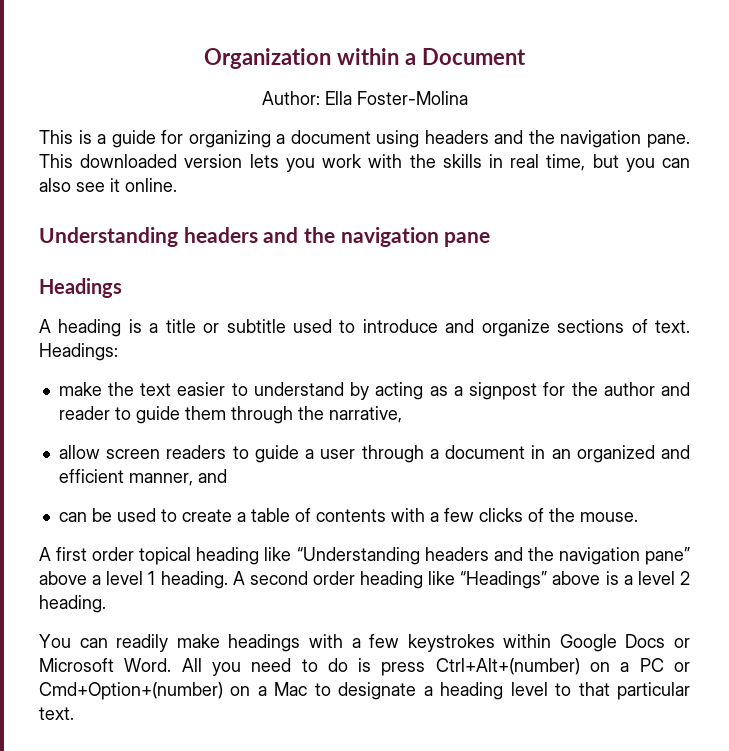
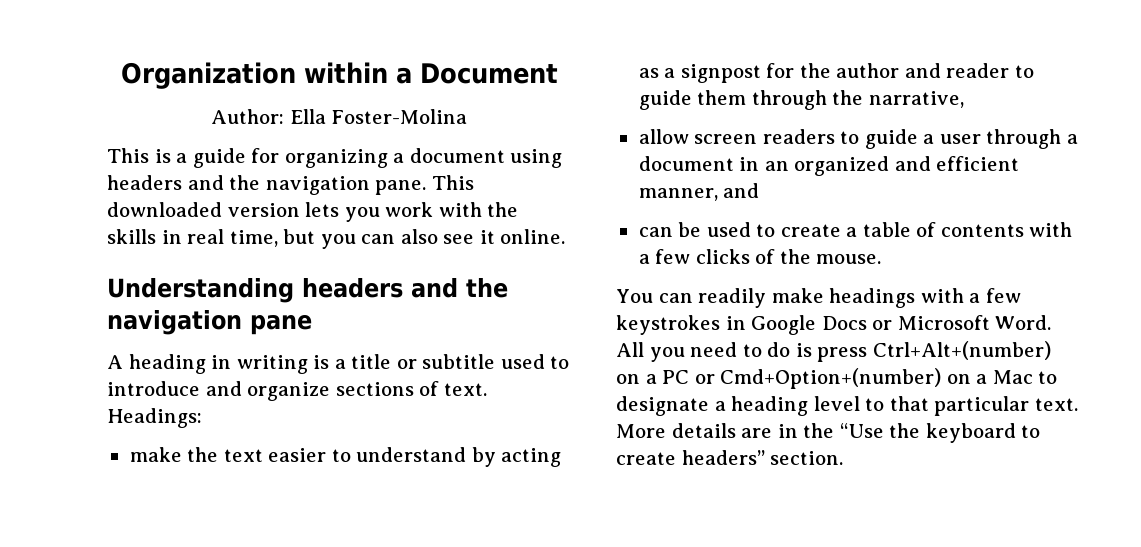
- Headings
- A heading is a title or subtitle used to introduce and organize sections of text.
+ A heading in writing is a title or subtitle used to introduce and organize sections of text.
- A first order topical heading like “Understanding headers and the navigation pane” above a level 1 heading. A second order heading like “Headings” above is a level 2 heading.
- You can readily make headings with a few keystrokes within Google Docs or Microsoft Word.
+ You can readily make headings with a few keystrokes in Google Docs or Microsoft Word.
+ More details are in the “Use the keyboard to create headers” section.

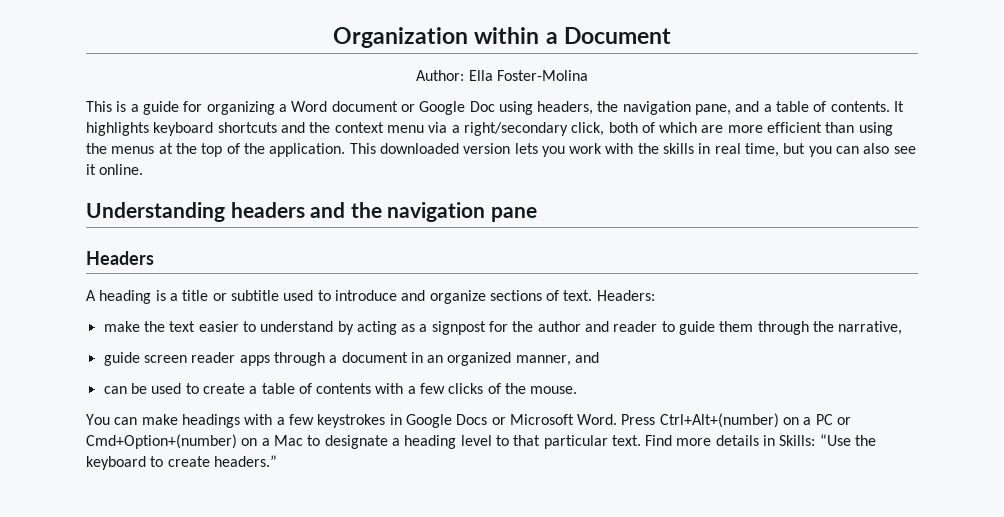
- This is a guide for organizing a document using headers and the navigation pane.
+ This is a guide for organizing a Word document or Google Doc using headers, the navigation pane, and a table of contents. It highlights keyboard shortcuts and the context menu via a right/secondary click, both of which are more efficient than using the menus at the top of the application.
+ Headers
- A heading in writing is a title or subtitle used to introduce and organize sections of text.
+ A heading is a title or subtitle used to introduce and organize sections of text.
- Headings:
+ Headers:
- allow screen readers to guide a user through a document in an organized and efficient manner, and
+ guide screen reader apps through a document in an organized manner, and
- You can readily make headings with a few keystrokes in Google Docs or Microsoft Word.
+ You can make headings with a few keystrokes in Google Docs or Microsoft Word.
- All you need to do is press Ctrl+Alt+(number) on a PC or Cmd+Option+(number) on a Mac to designate a heading level to that particular text.
+ Press Ctrl+Alt+(number) on a PC or Cmd+Option+(number) on a Mac to designate a heading level to that particular text.
- More details are in the “Use the keyboard to create headers” section.
+ Find more details in Skills: “Use the keyboard to create headers.”

